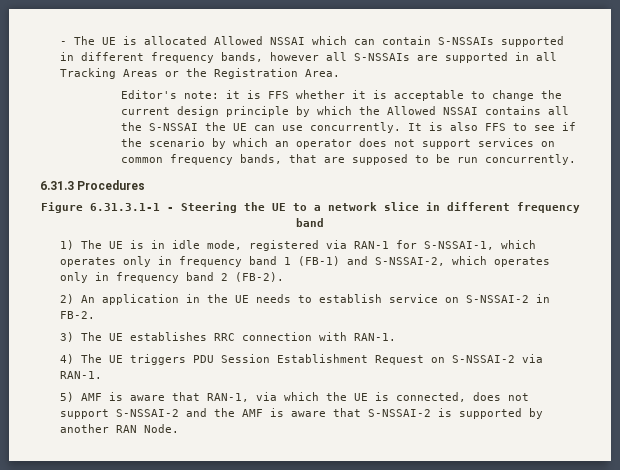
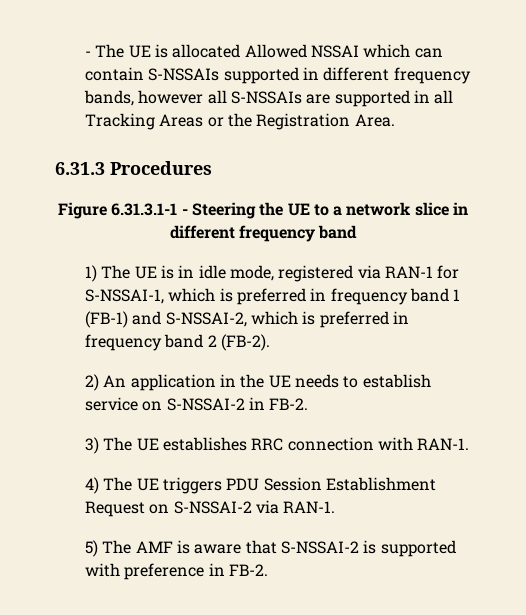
- Editor's note: it is FFS whether it is acceptable to change the current design principle by which the Allowed NSSAI contains all the S-NSSAI the UE can use concurrently. It is also FFS to see if the scenario by which an operator does not support services on common frequency bands, that are supposed to be run concurrently.
- 1) The UE is in idle mode, registered via RAN-1 for S-NSSAI-1, which operates only in frequency band 1 (FB-1) and S-NSSAI-2, which operates only in frequency band 2 (FB-2).
+ 1) The UE is in idle mode, registered via RAN-1 for S-NSSAI-1, which is preferred in frequency band 1 (FB-1) and S-NSSAI-2, which is preferred in frequency band 2 (FB-2).
- 5) AMF is aware that RAN-1, via which the UE is connected, does not support S-NSSAI-2 and the AMF is aware that S-NSSAI-2 is supported by another RAN Node.
+ 5) The AMF is aware that S-NSSAI-2 is supported with preference in FB-2.

